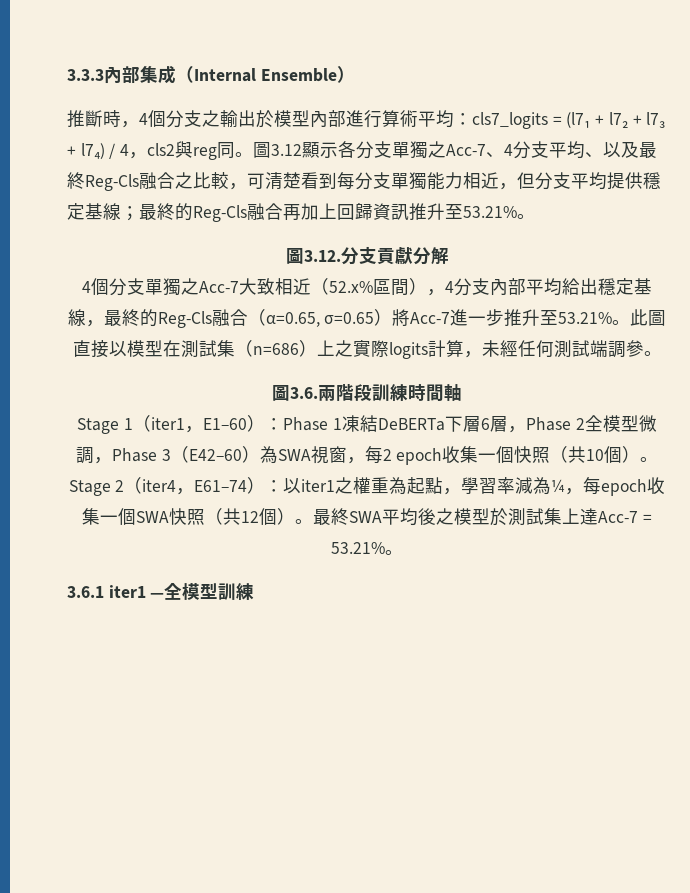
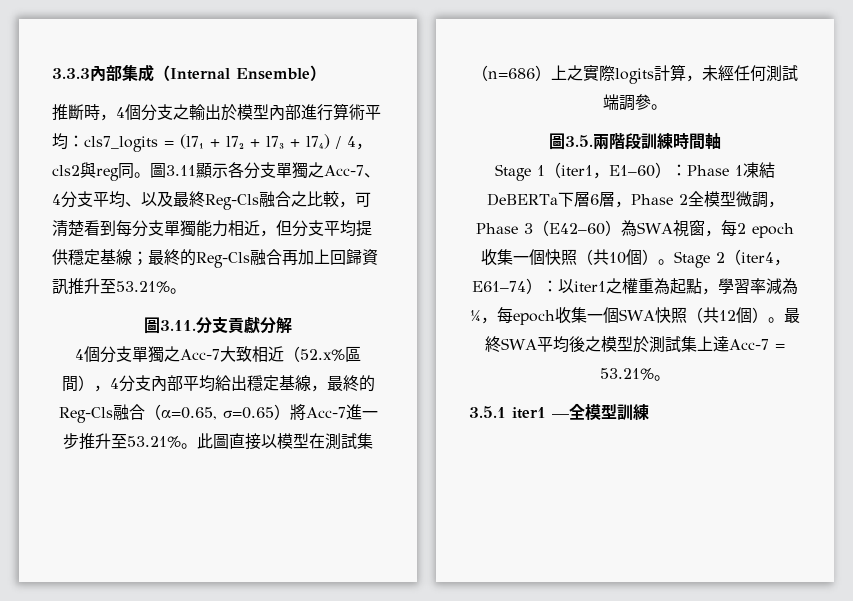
- 圖3.12顯示各分支單獨之Acc-7、4分支平均、以及最終Reg-Cls融合之比較，可清楚看到每分支單獨能力相近，但分支平均提供穩定基線；最終的Reg-Cls融合再加上回歸資訊推升至53.21%。
+ 圖3.11顯示各分支單獨之Acc-7、4分支平均、以及最終Reg-Cls融合之比較，可清楚看到每分支單獨能力相近，但分支平均提供穩定基線；最終的Reg-Cls融合再加上回歸資訊推升至53.21%。
- 圖3.12.分支貢獻分解
+ 圖3.11.分支貢獻分解
- 圖3.6.兩階段訓練時間軸
+ 圖3.5.兩階段訓練時間軸
- 3.6.1 iter1 —全模型訓練
+ 3.5.1 iter1 —全模型訓練

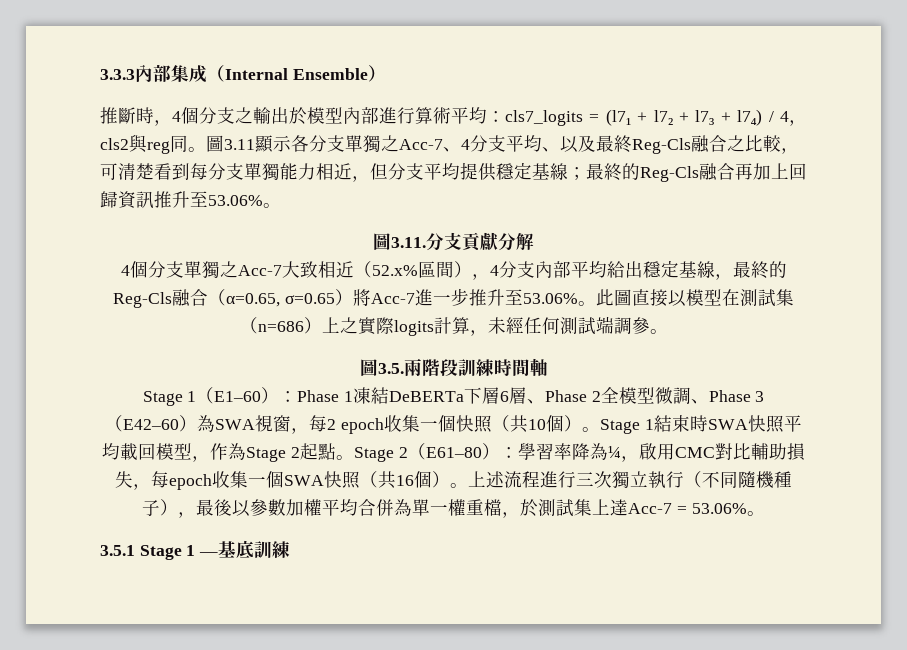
- 圖3.11顯示各分支單獨之Acc-7、4分支平均、以及最終Reg-Cls融合之比較，可清楚看到每分支單獨能力相近，但分支平均提供穩定基線；最終的Reg-Cls融合再加上回歸資訊推升至53.21%。
+ 圖3.11顯示各分支單獨之Acc-7、4分支平均、以及最終Reg-Cls融合之比較，可清楚看到每分支單獨能力相近，但分支平均提供穩定基線；最終的Reg-Cls融合再加上回歸資訊推升至53.06%。
- 4個分支單獨之Acc-7大致相近（52.x%區間），4分支內部平均給出穩定基線，最終的Reg-Cls融合（α=0.65, σ=0.65）將Acc-7進一步推升至53.21%。
+ 4個分支單獨之Acc-7大致相近（52.x%區間），4分支內部平均給出穩定基線，最終的Reg-Cls融合（α=0.65, σ=0.65）將Acc-7進一步推升至53.06%。
- Stage 1（iter1，E1–60）：Phase 1凍結DeBERTa下層6層，Phase 2全模型微調，Phase 3（E42–60）為SWA視窗，每2 epoch收集一個快照（共10個）。
+ Stage 1（E1–60）：Phase 1凍結DeBERTa下層6層、Phase 2全模型微調、Phase 3（E42–60）為SWA視窗，每2 epoch收集一個快照（共10個）。
- Stage 2（iter4，E61–74）：以iter1之權重為起點，學習率減為¼，每epoch收集一個SWA快照（共12個）。最終SWA平均後之模型於測試集上達Acc-7 = 53.21%。
+ Stage 1結束時SWA快照平均載回模型，作為Stage 2起點。Stage 2（E61–80）：學習率降為¼，啟用CMC對比輔助損失，每epoch收集一個SWA快照（共16個）。上述流程進行三次獨立執行（不同隨機種子），最後以參數加權平均合併為單一權重檔，於測試集上達Acc-7 = 53.06%。
- 3.5.1 iter1 —全模型訓練
+ 3.5.1 Stage 1 —基底訓練

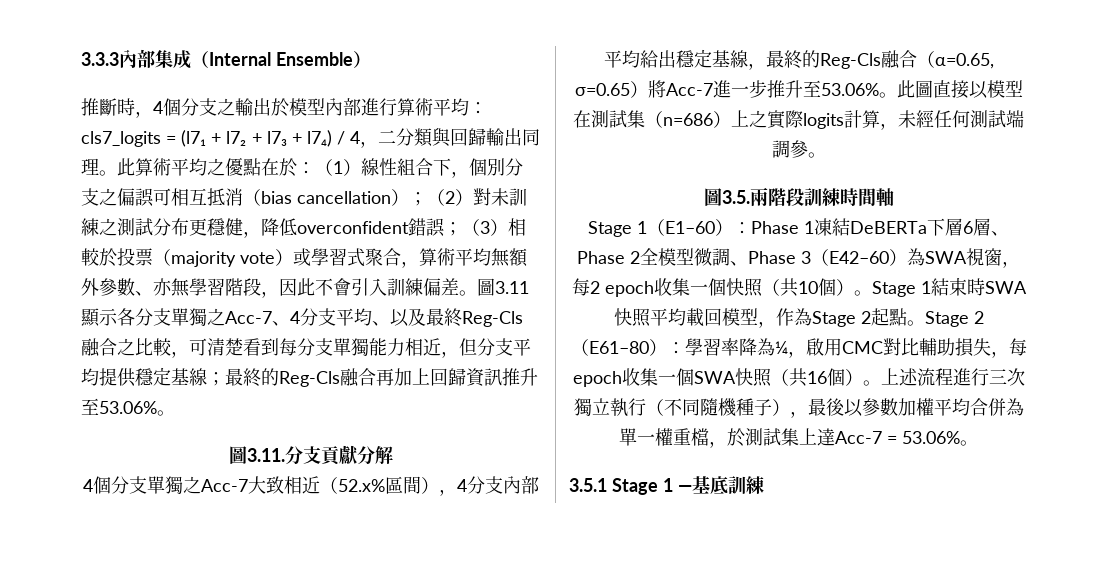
- 推斷時，4個分支之輸出於模型內部進行算術平均：cls7_logits = (l7₁ + l7₂ + l7₃ + l7₄) / 4，cls2與reg同。
+ 推斷時，4個分支之輸出於模型內部進行算術平均：cls7_logits = (l7₁ + l7₂ + l7₃ + l7₄) / 4，二分類與回歸輸出同理。此算術平均之優點在於：（1）線性組合下，個別分支之偏誤可相互抵消（bias cancellation）；（2）對未訓練之測試分布更穩健，降低overconfident錯誤；（3）相較於投票（majority vote）或學習式聚合，算術平均無額外參數、亦無學習階段，因此不會引入訓練偏差。

